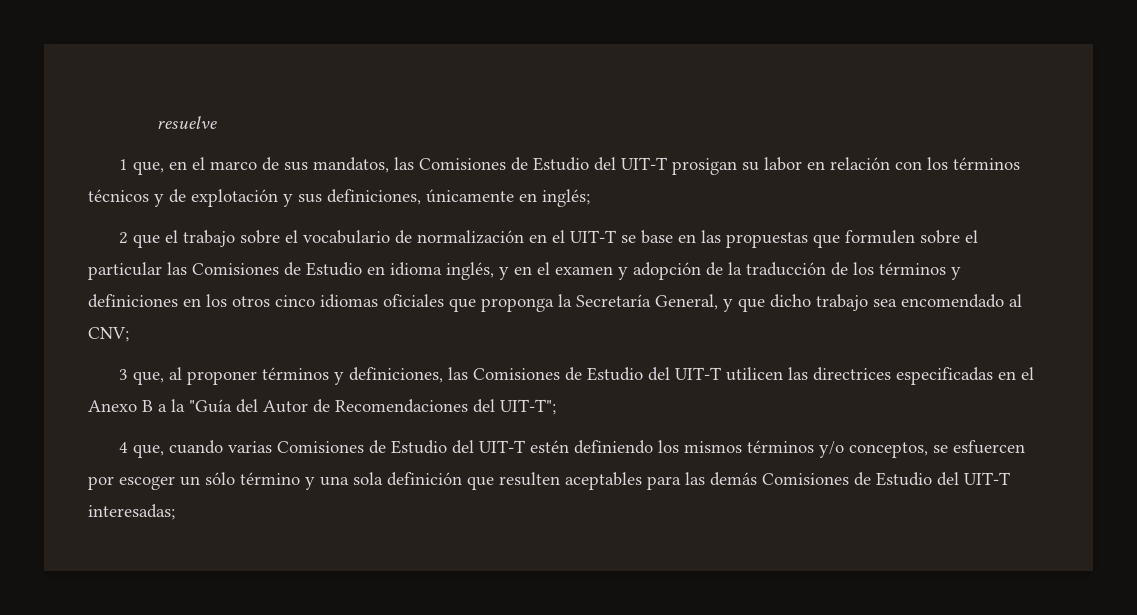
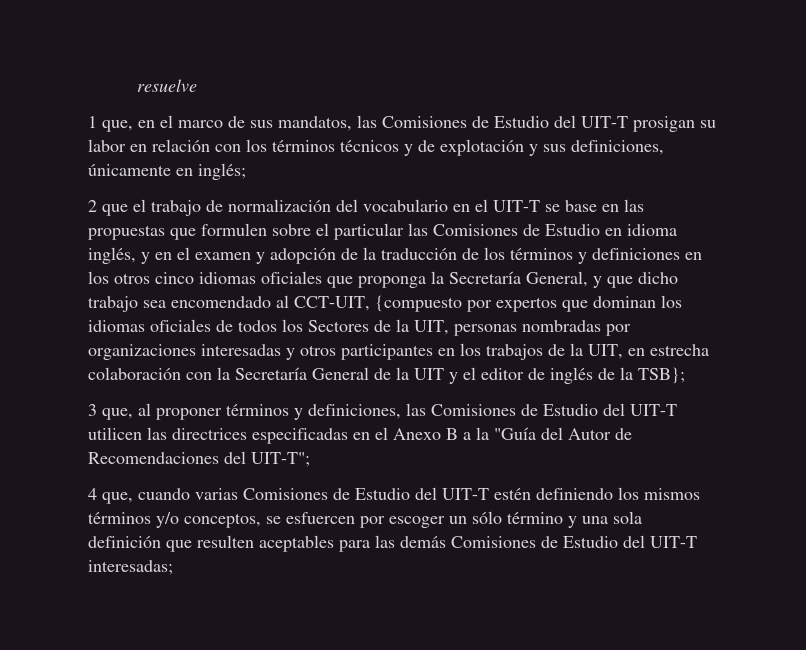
- 2 que el trabajo sobre el vocabulario de normalización en el UIT-T se base en las propuestas que formulen sobre el particular las Comisiones de Estudio en idioma inglés, y en el examen y adopción de la traducción de los términos y definiciones en los otros cinco idiomas oficiales que proponga la Secretaría General, y que dicho trabajo sea encomendado al CNV;
+ 2 que el trabajo de normalización del vocabulario en el UIT-T se base en las propuestas que formulen sobre el particular las Comisiones de Estudio en idioma inglés, y en el examen y adopción de la traducción de los términos y definiciones en los otros cinco idiomas oficiales que proponga la Secretaría General, y que dicho trabajo sea encomendado al CCT-UIT, {compuesto por expertos que dominan los idiomas oficiales de todos los Sectores de la UIT, personas nombradas por organizaciones interesadas y otros participantes en los trabajos de la UIT, en estrecha colaboración con la Secretaría General de la UIT y el editor de inglés de la TSB};

